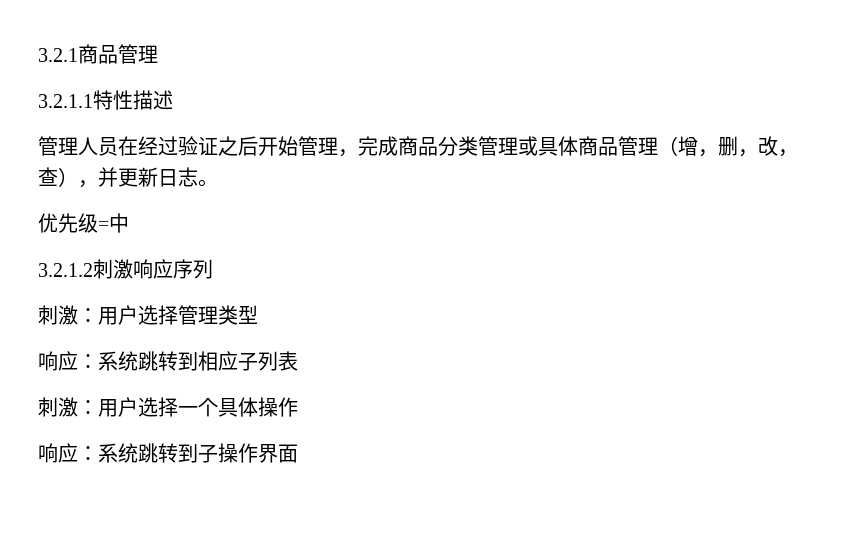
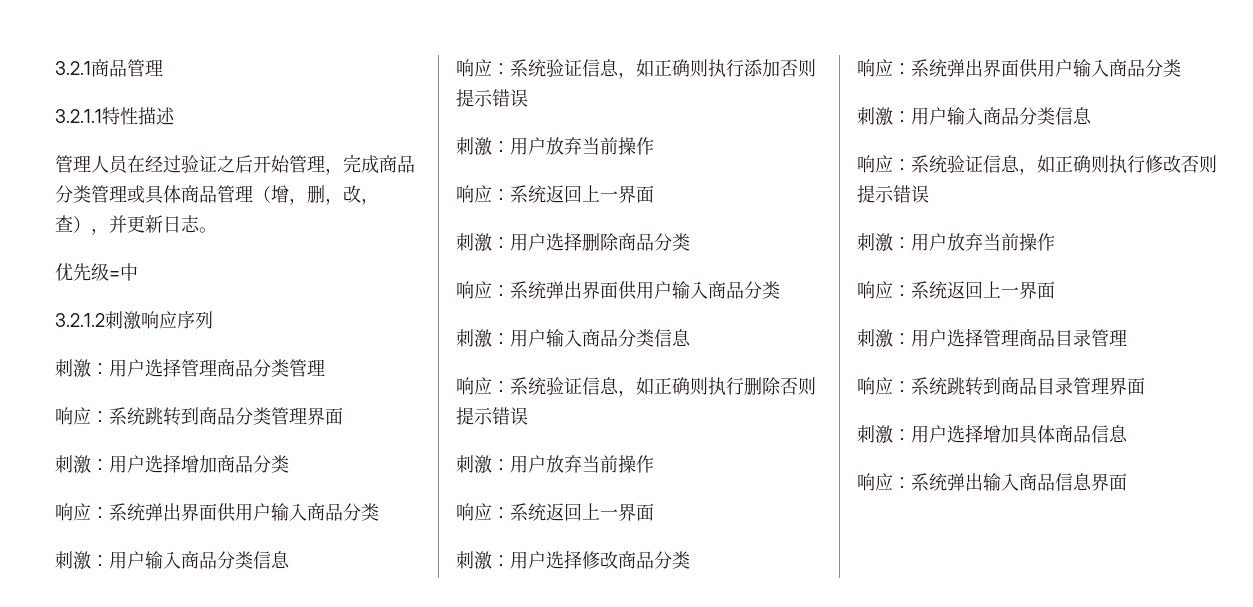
- 刺激：用户选择管理类型
- 响应：系统跳转到相应子列表
- 刺激：用户选择一个具体操作
- 响应：系统跳转到子操作界面
+ 刺激：用户选择管理商品分类管理
+ 响应：系统跳转到商品分类管理界面
+ 刺激：用户选择增加商品分类
+ 响应：系统弹出界面供用户输入商品分类
+ 刺激：用户输入商品分类信息
+ 响应：系统验证信息，如正确则执行添加否则提示错误
+ 刺激：用户放弃当前操作
+ 响应：系统返回上一界面
+ 刺激：用户选择删除商品分类
+ 响应：系统弹出界面供用户输入商品分类
+ 刺激：用户输入商品分类信息
+ 响应：系统验证信息，如正确则执行删除否则提示错误
+ 刺激：用户放弃当前操作
+ 响应：系统返回上一界面
+ 刺激：用户选择修改商品分类
+ 响应：系统弹出界面供用户输入商品分类
+ 刺激：用户输入商品分类信息
+ 响应：系统验证信息，如正确则执行修改否则提示错误
+ 刺激：用户放弃当前操作
+ 响应：系统返回上一界面
+ 刺激：用户选择管理商品目录管理
+ 响应：系统跳转到商品目录管理界面
+ 刺激：用户选择增加具体商品信息
+ 响应：系统弹出输入商品信息界面

